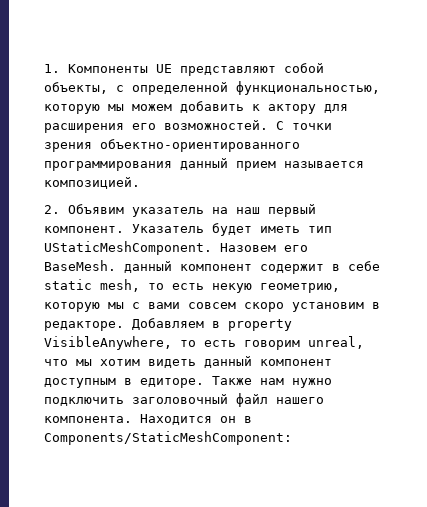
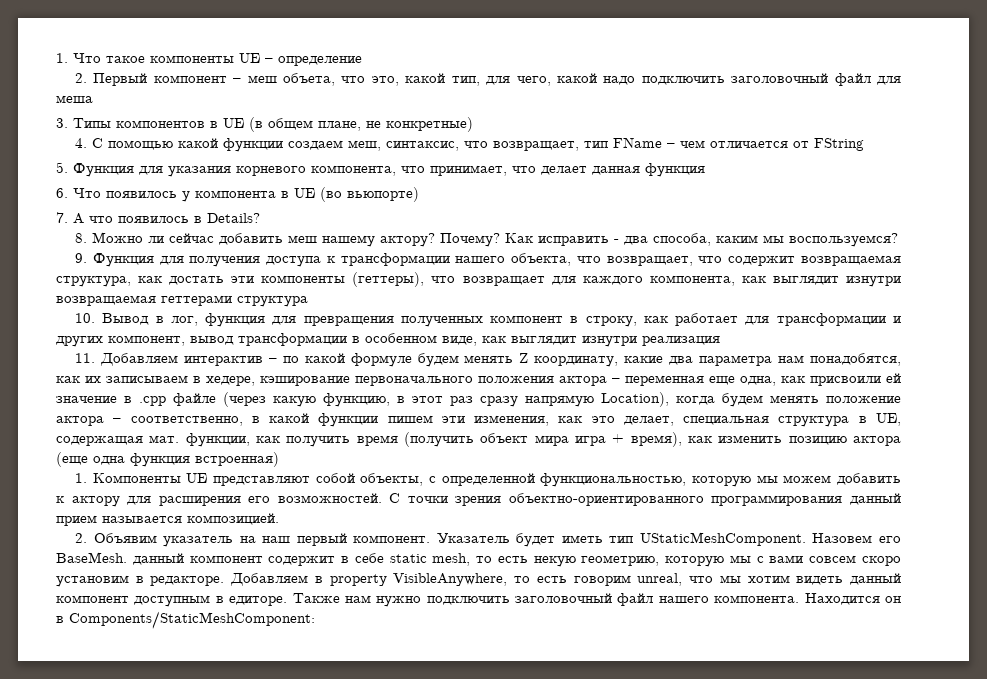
+ 1. Что такое компоненты UE – определение
+ 2. Первый компонент – меш объета, что это, какой тип, для чего, какой надо подключить заголовочный файл для меша
+ 3. Типы компонентов в UE (в общем плане, не конкретные)
+ 4. С помощью какой функции создаем меш, синтаксис, что возвращает, тип FName – чем отличается от FString
+ 5. Функция для указания корневого компонента, что принимает, что делает данная функция
+ 6. Что появилось у компонента в UE (во вьюпорте)
+ 7. А что появилось в Details?
+ 8. Можно ли сейчас добавить меш нашему актору? Почему? Как исправить - два способа, каким мы воспользуемся?
+ 9. Функция для получения доступа к трансформации нашего объекта, что возвращает, что содержит возвращаемая структура, как достать эти компоненты (геттеры), что возвращает для каждого компонента, как выглядит изнутри возвращаемая геттерами структура
+ 10. Вывод в лог, функция для превращения полученных компонент в строку, как работает для трансформации и других компонент, вывод трансформации в особенном виде, как выглядит изнутри реализация
+ 11. Добавляем интерактив – по какой формуле будем менять Z координату, какие два параметра нам понадобятся, как их записываем в хедере, кэширование первоначального положения актора – переменная еще одна, как присвоили ей значение в .cpp файле (через какую функцию, в этот раз сразу напрямую Location), когда будем менять положение актора – соответственно, в какой функции пишем эти изменения, как это делает, специальная структура в UE, содержащая мат. функции, как получить время (получить объект мира игра + время), как изменить позицию актора (еще одна функция встроенная)

